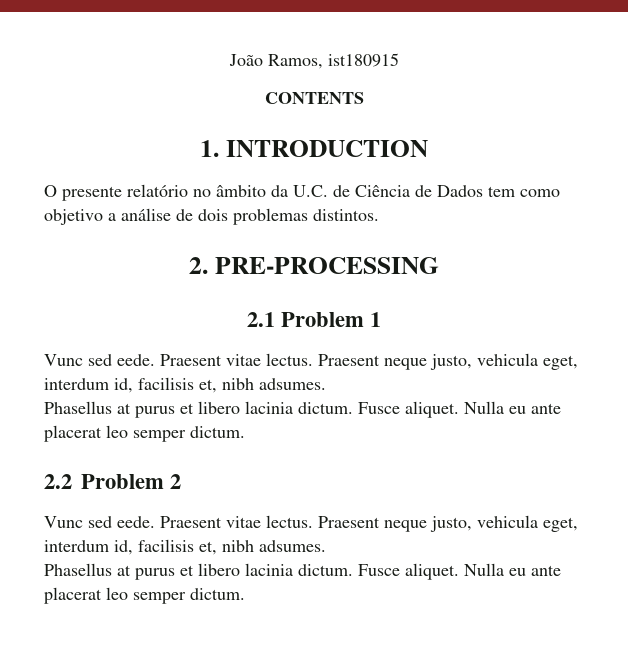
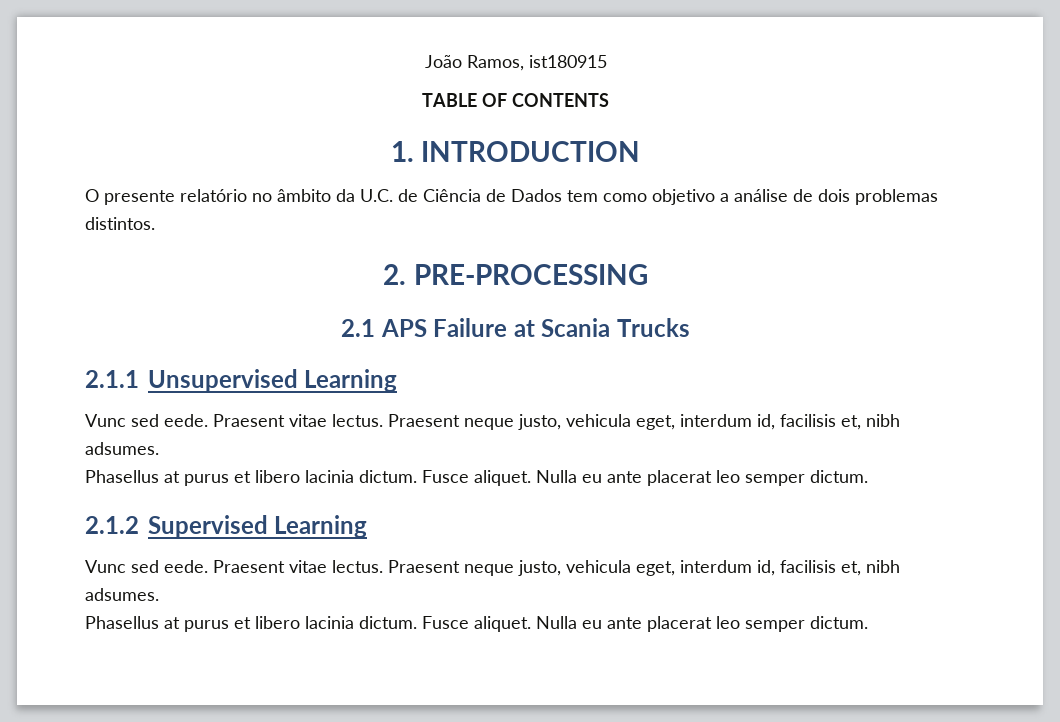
- CONTENTS
+ TABLE OF CONTENTS
- 2.1 Problem 1
+ 2.1 APS Failure at Scania Trucks
+ 2.1.1 Unsupervised Learning
- 2.2 Problem 2
+ 2.1.2 Supervised Learning

